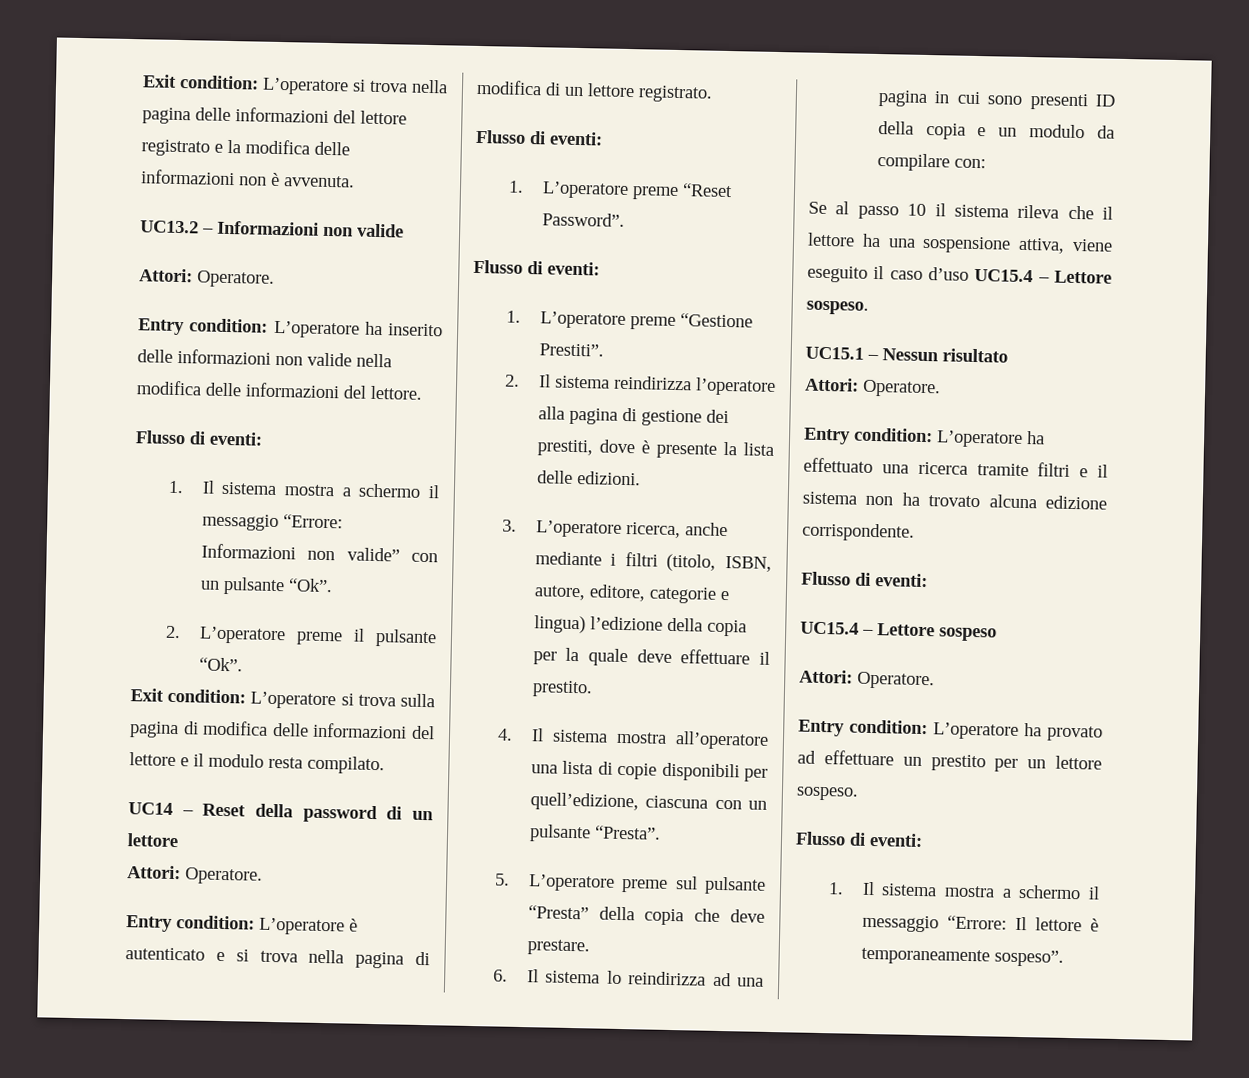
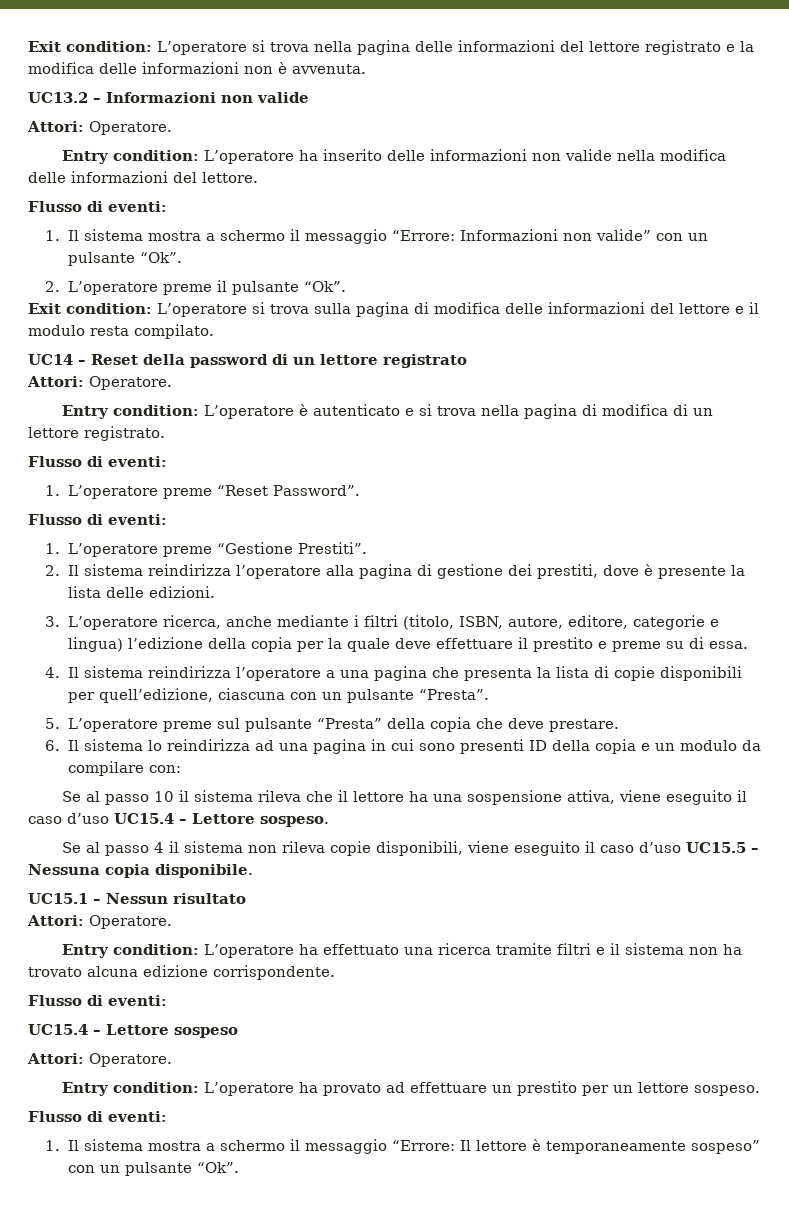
- UC14 – Reset della password di un lettore
+ UC14 – Reset della password di un lettore registrato
- 3. L’operatore ricerca, anche mediante i filtri (titolo, ISBN, autore, editore, categorie e lingua) l’edizione della copia per la quale deve effettuare il prestito.
- 4. Il sistema mostra all’operatore una lista di copie disponibili per quell’edizione, ciascuna con un pulsante “Presta”.
+ 3. L’operatore ricerca, anche mediante i filtri (titolo, ISBN, autore, editore, categorie e lingua) l’edizione della copia per la quale deve effettuare il prestito e preme su di essa.
+ 4. Il sistema reindirizza l’operatore a una pagina che presenta la lista di copie disponibili per quell’edizione, ciascuna con un pulsante “Presta”.
+ Se al passo 4 il sistema non rileva copie disponibili, viene eseguito il caso d’uso UC15.5 – Nessuna copia disponibile.
- 1. Il sistema mostra a schermo il messaggio “Errore: Il lettore è temporaneamente sospeso”.
+ 1. Il sistema mostra a schermo il messaggio “Errore: Il lettore è temporaneamente sospeso” con un pulsante “Ok”.

